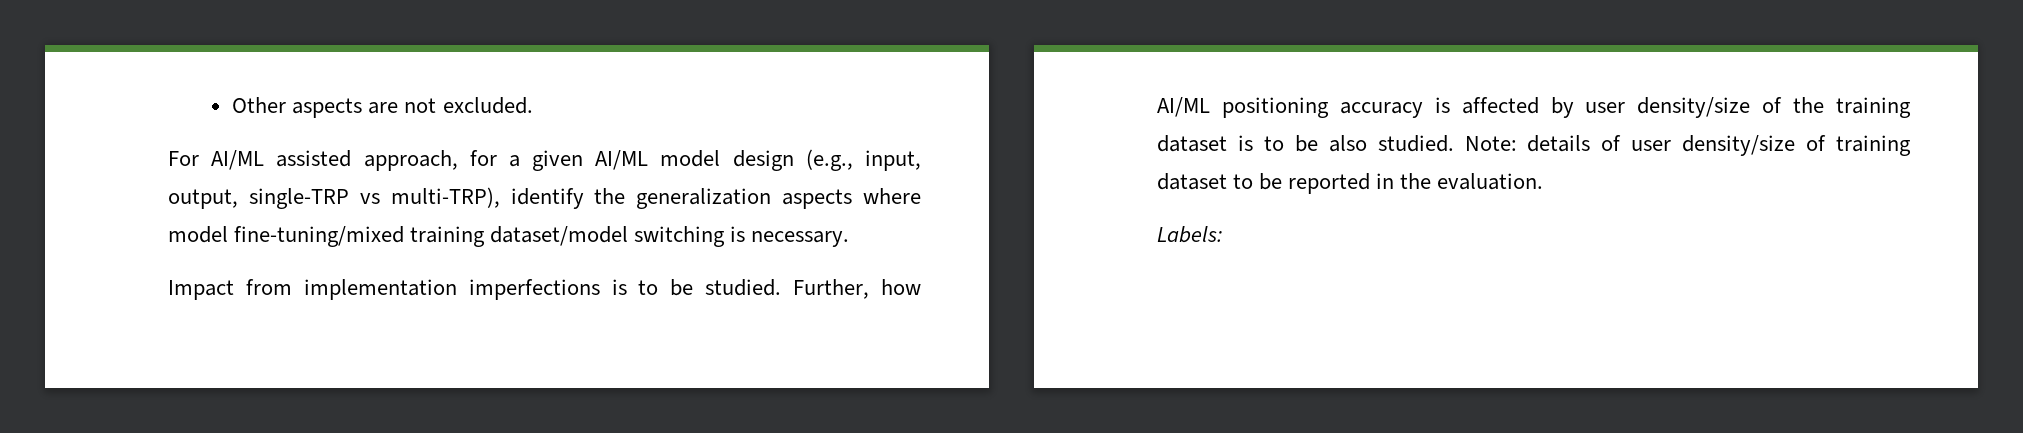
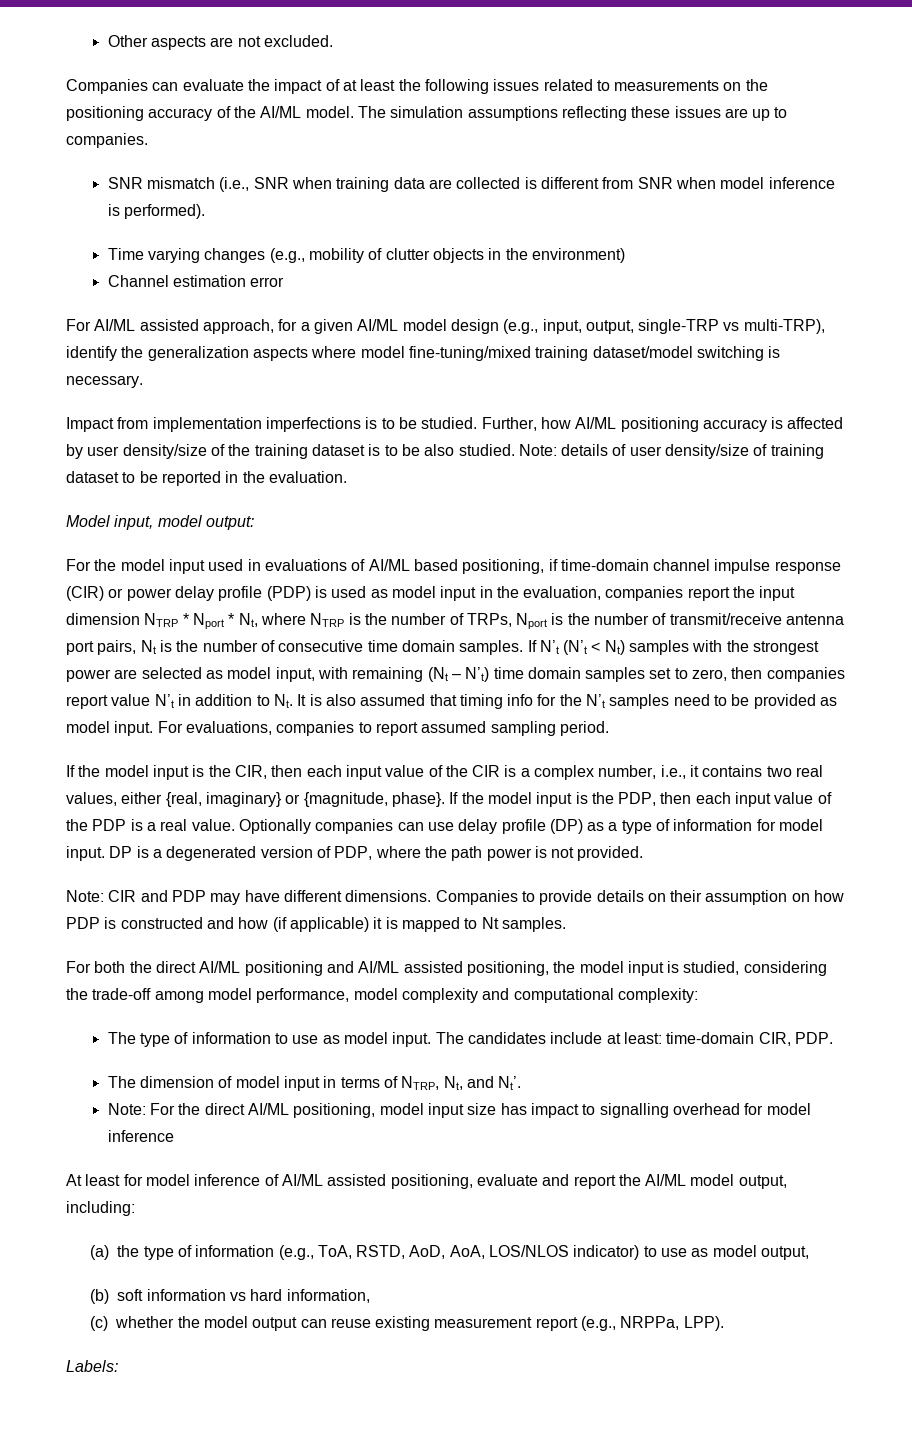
+ Companies can evaluate the impact of at least the following issues related to measurements on the positioning accuracy of the AI/ML model. The simulation assumptions reflecting these issues are up to companies.
+ SNR mismatch (i.e., SNR when training data are collected is different from SNR when model inference is performed).
+ Time varying changes (e.g., mobility of clutter objects in the environment)
+ Channel estimation error
+ Model input, model output:
+ For the model input used in evaluations of AI/ML based positioning, if time-domain channel impulse response (CIR) or power delay profile (PDP) is used as model input in the evaluation, companies report the input dimension NTRP * Nport * Nt, where NTRP is the number of TRPs, Nport is the number of transmit/receive antenna port pairs, Nt is the number of consecutive time domain samples. If N’t (N’t < Nt) samples with the strongest power are selected as model input, with remaining (Nt ‒ N’t) time domain samples set to zero, then companies report value N’t in addition to Nt. It is also assumed that timing info for the N’t samples need to be provided as model input. For evaluations, companies to report assumed sampling period.
+ If the model input is the CIR, then each input value of the CIR is a complex number, i.e., it contains two real values, either {real, imaginary} or {magnitude, phase}. If the model input is the PDP, then each input value of the PDP is a real value. Optionally companies can use delay profile (DP) as a type of information for model input. DP is a degenerated version of PDP, where the path power is not provided.
+ Note: CIR and PDP may have different dimensions. Companies to provide details on their assumption on how PDP is constructed and how (if applicable) it is mapped to Nt samples.
+ For both the direct AI/ML positioning and AI/ML assisted positioning, the model input is studied, considering the trade-off among model performance, model complexity and computational complexity:
+ The type of information to use as model input. The candidates include at least: time-domain CIR, PDP.
+ The dimension of model input in terms of NTRP, Nt, and Nt’.
+ Note: For the direct AI/ML positioning, model input size has impact to signalling overhead for model inference
+ At least for model inference of AI/ML assisted positioning, evaluate and report the AI/ML model output, including:
+ (a) the type of information (e.g., ToA, RSTD, AoD, AoA, LOS/NLOS indicator) to use as model output,
+ (b) soft information vs hard information,
+ (c) whether the model output can reuse existing measurement report (e.g., NRPPa, LPP).

